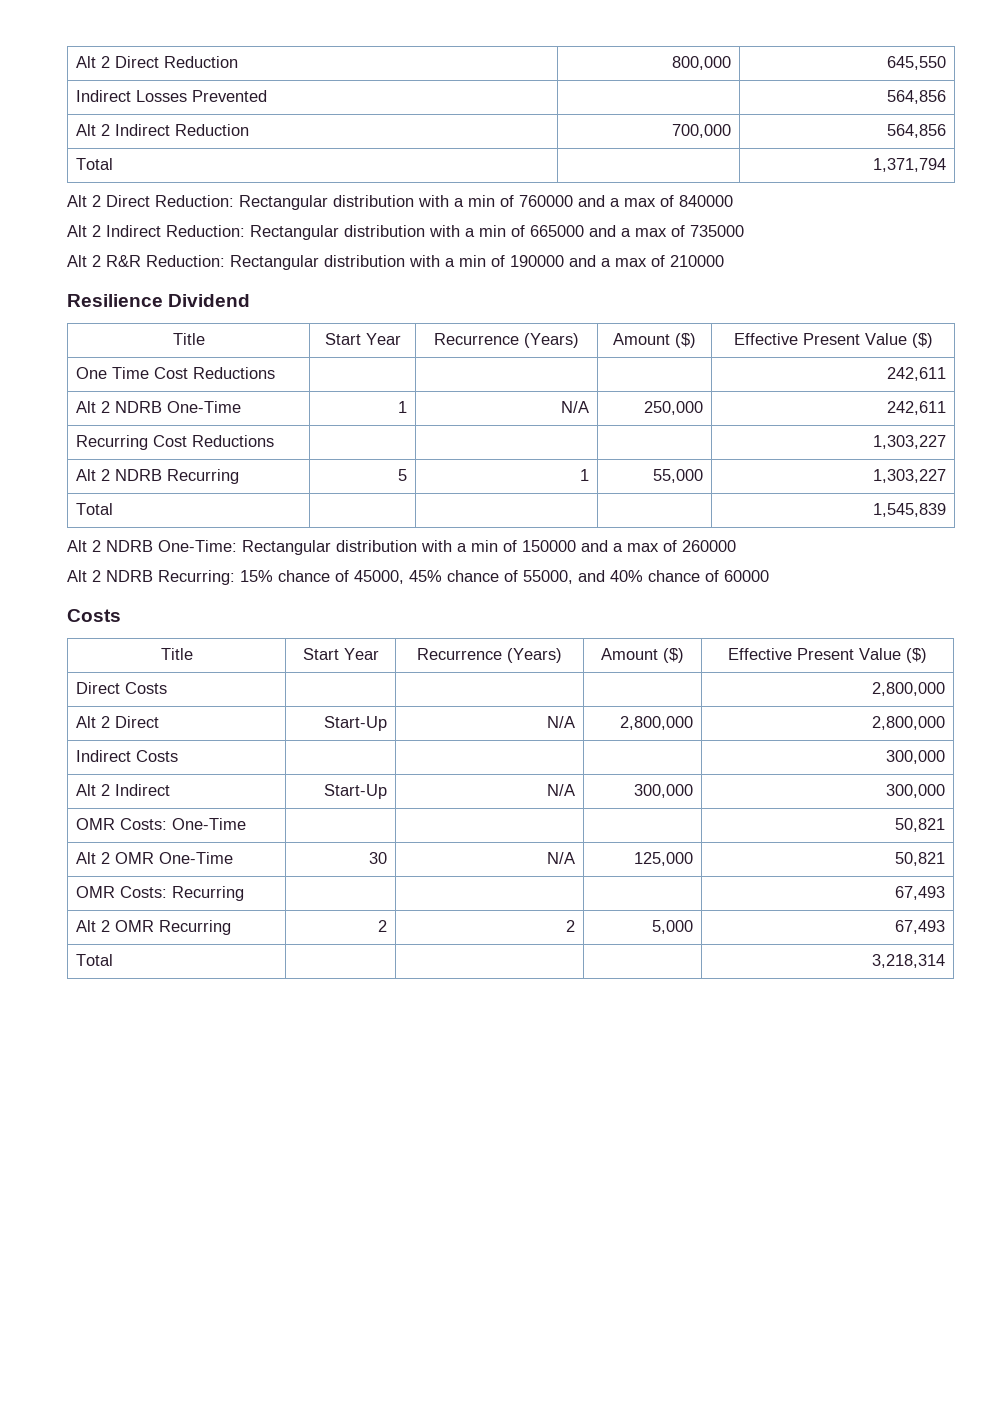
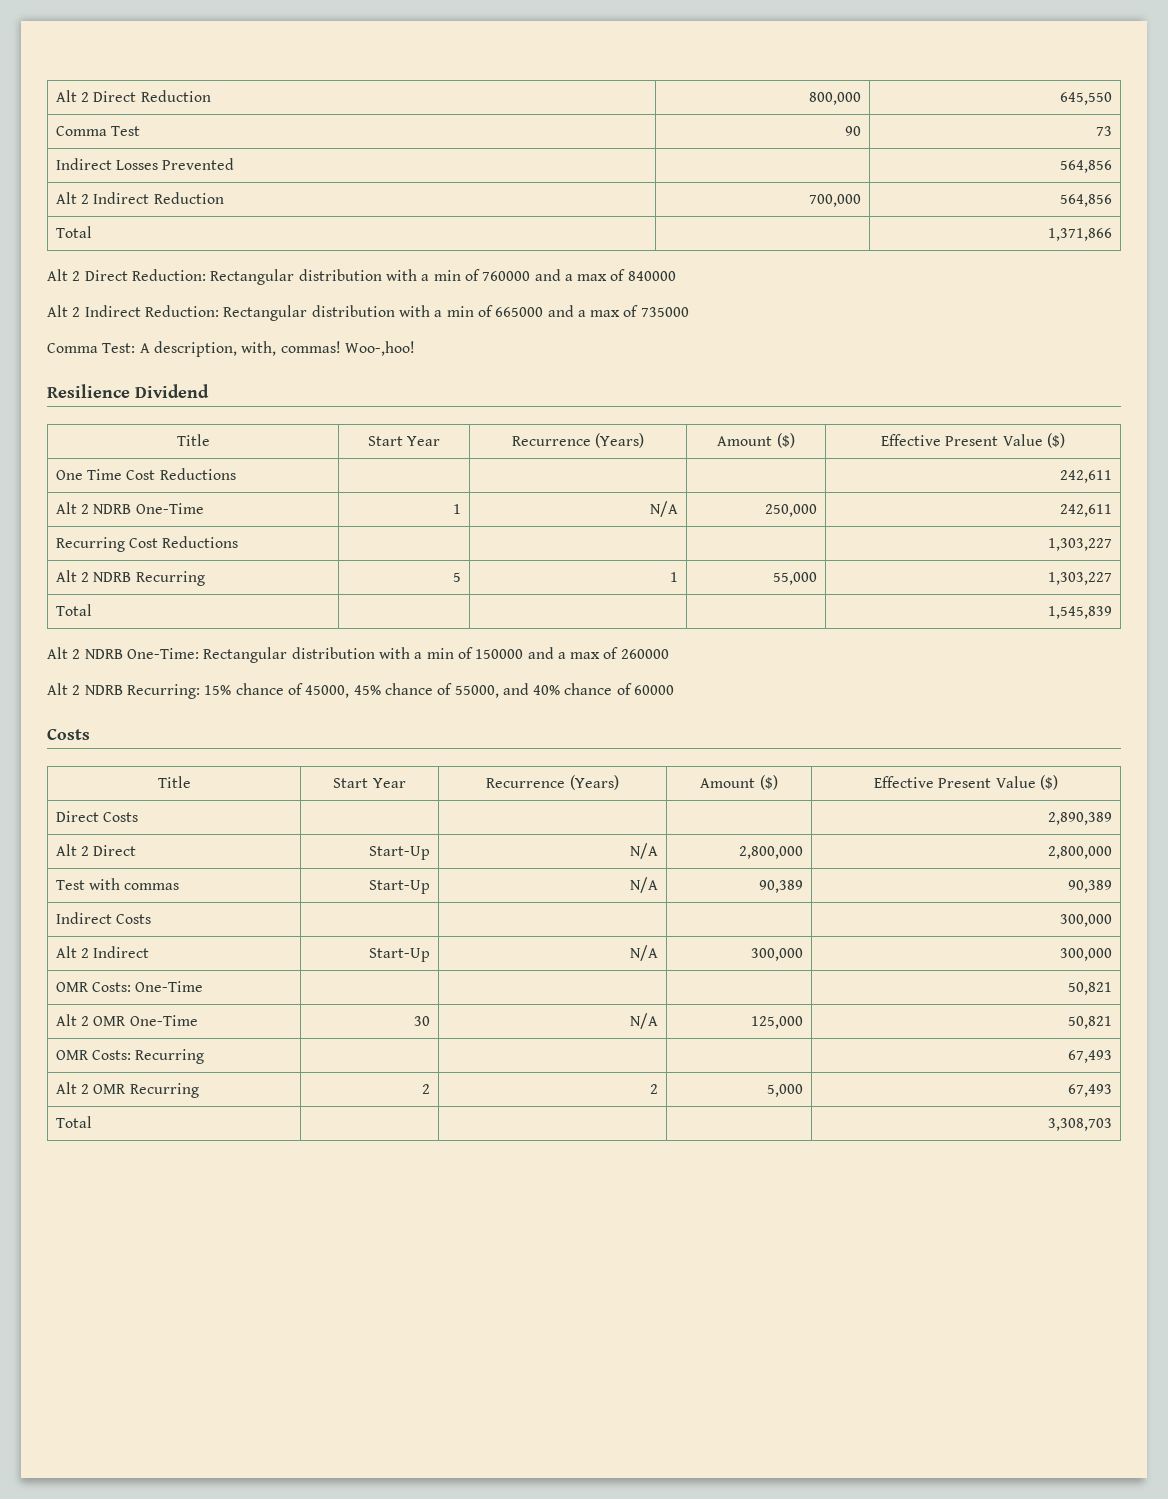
+ Comma Test | 90 | 73
- Total | | 1,371,794
+ Total | | 1,371,866
- Alt 2 R&R Reduction: Rectangular distribution with a min of 190000 and a max of 210000
+ Comma Test: A description, with, commas! Woo-,hoo!
- Direct Costs | | | | 2,800,000
+ Direct Costs | | | | 2,890,389
+ Test with commas | Start-Up | N/A | 90,389 | 90,389
- Total | | | | 3,218,314
+ Total | | | | 3,308,703

